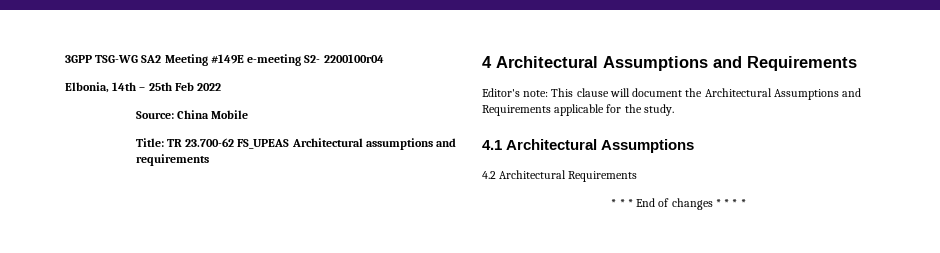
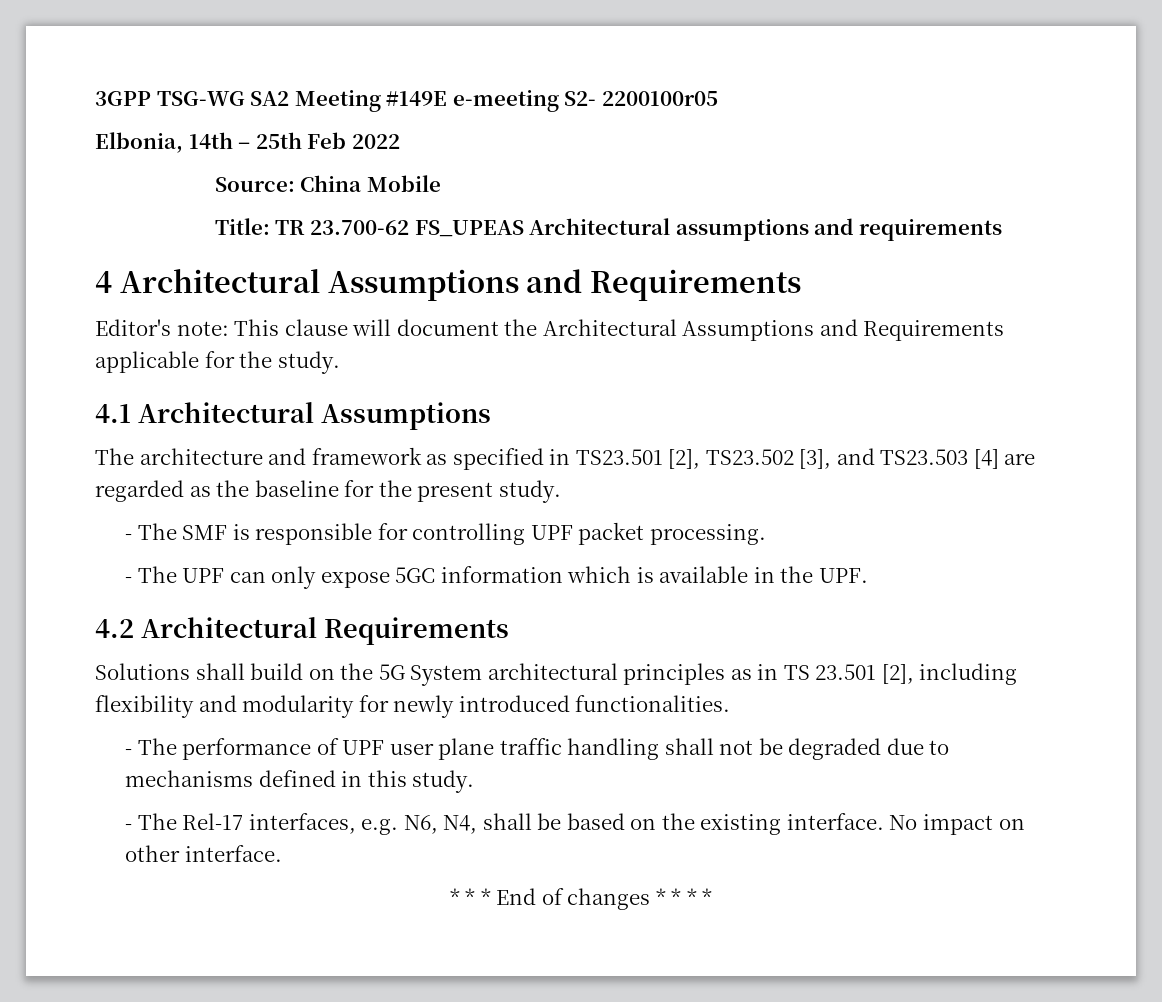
- 3GPP TSG-WG SA2 Meeting #149E e-meeting S2- 2200100r04
+ 3GPP TSG-WG SA2 Meeting #149E e-meeting S2- 2200100r05
+ The architecture and framework as specified in TS23.501 [2], TS23.502 [3], and TS23.503 [4] are regarded as the baseline for the present study.
+ - The SMF is responsible for controlling UPF packet processing.
+ - The UPF can only expose 5GC information which is available in the UPF.
  4.2 Architectural Requirements
+ Solutions shall build on the 5G System architectural principles as in TS 23.501 [2], including flexibility and modularity for newly introduced functionalities.
+ - The performance of UPF user plane traffic handling shall not be degraded due to mechanisms defined in this study.
+ - The Rel-17 interfaces, e.g. N6, N4, shall be based on the existing interface. No impact on other interface.

